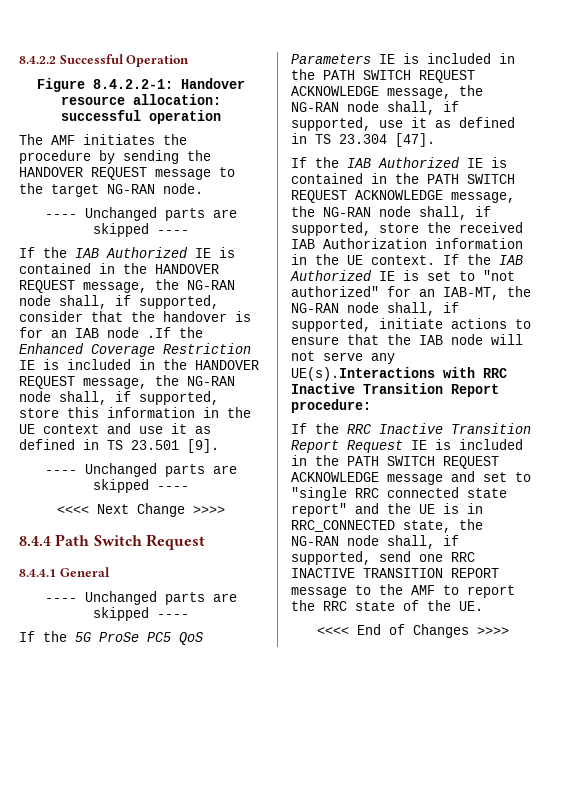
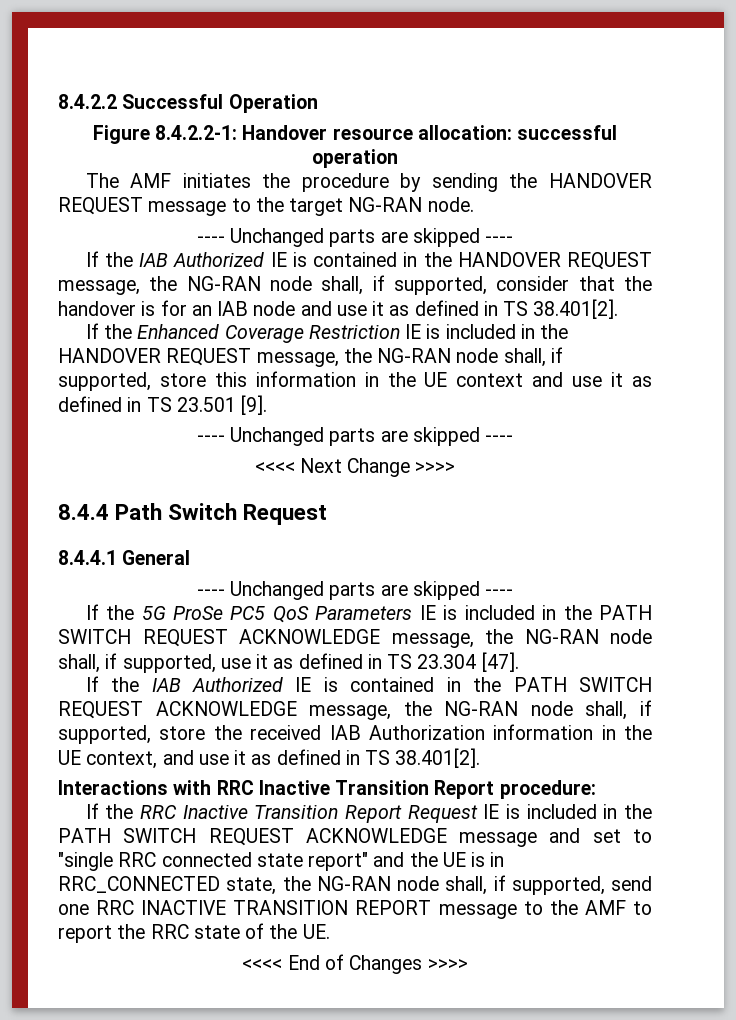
- If the IAB Authorized IE is contained in the HANDOVER REQUEST message, the NG-RAN node shall, if supported, consider that the handover is for an IAB node .If the Enhanced Coverage Restriction IE is included in the HANDOVER REQUEST message, the NG-RAN node shall, if supported, store this information in the UE context and use it as defined in TS 23.501 [9].
+ If the IAB Authorized IE is contained in the HANDOVER REQUEST message, the NG-RAN node shall, if supported, consider that the handover is for an IAB node and use it as defined in TS 38.401[2].
+ If the Enhanced Coverage Restriction IE is included in the HANDOVER REQUEST message, the NG-RAN node shall, if supported, store this information in the UE context and use it as defined in TS 23.501 [9].
- If the IAB Authorized IE is contained in the PATH SWITCH REQUEST ACKNOWLEDGE message, the NG-RAN node shall, if supported, store the received IAB Authorization information in the UE context. If the IAB Authorized IE is set to "not authorized" for an IAB-MT, the NG-RAN node shall, if supported, initiate actions to ensure that the IAB node will not serve any UE(s).Interactions with RRC Inactive Transition Report procedure:
+ If the IAB Authorized IE is contained in the PATH SWITCH REQUEST ACKNOWLEDGE message, the NG-RAN node shall, if supported, store the received IAB Authorization information in the UE context, and use it as defined in TS 38.401[2].
+ Interactions with RRC Inactive Transition Report procedure:

